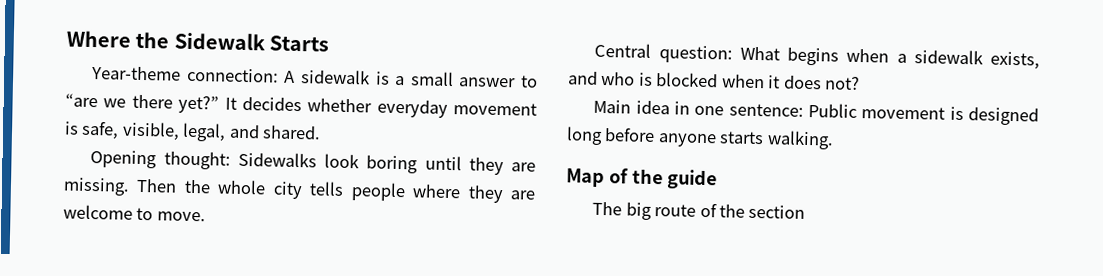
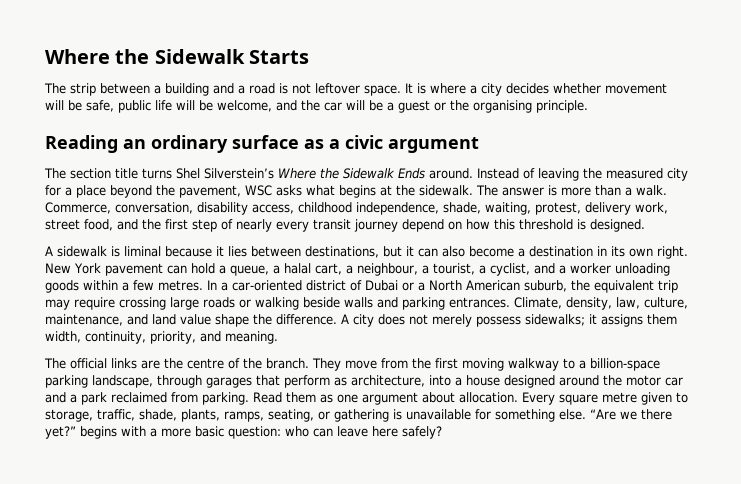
- Year-theme connection: A sidewalk is a small answer to “are we there yet?” It decides whether everyday movement is safe, visible, legal, and shared.
- Opening thought: Sidewalks look boring until they are missing. Then the whole city tells people where they are welcome to move.
- Central question: What begins when a sidewalk exists, and who is blocked when it does not?
- Main idea in one sentence: Public movement is designed long before anyone starts walking.
- Map of the guide
- The big route of the section
+ The strip between a building and a road is not leftover space. It is where a city decides whether movement will be safe, public life will be welcome, and the car will be a guest or the organising principle.
+ Reading an ordinary surface as a civic argument
+ The section title turns Shel Silverstein’s Where the Sidewalk Ends around. Instead of leaving the measured city for a place beyond the pavement, WSC asks what begins at the sidewalk. The answer is more than a walk. Commerce, conversation, disability access, childhood independence, shade, waiting, protest, delivery work, street food, and the first step of nearly every transit journey depend on how this threshold is designed.
+ A sidewalk is liminal because it lies between destinations, but it can also become a destination in its own right. New York pavement can hold a queue, a halal cart, a neighbour, a tourist, a cyclist, and a worker unloading goods within a few metres. In a car-oriented district of Dubai or a North American suburb, the equivalent trip may require crossing large roads or walking beside walls and parking entrances. Climate, density, law, culture, maintenance, and land value shape the difference. A city does not merely possess sidewalks; it assigns them width, continuity, priority, and meaning.
+ The official links are the centre of the branch. They move from the first moving walkway to a billion-space parking landscape, through garages that perform as architecture, into a house designed around the motor car and a park reclaimed from parking. Read them as one argument about allocation. Every square metre given to storage, traffic, shade, plants, ramps, seating, or gathering is unavailable for something else. “Are we there yet?” begins with a more basic question: who can leave here safely?

